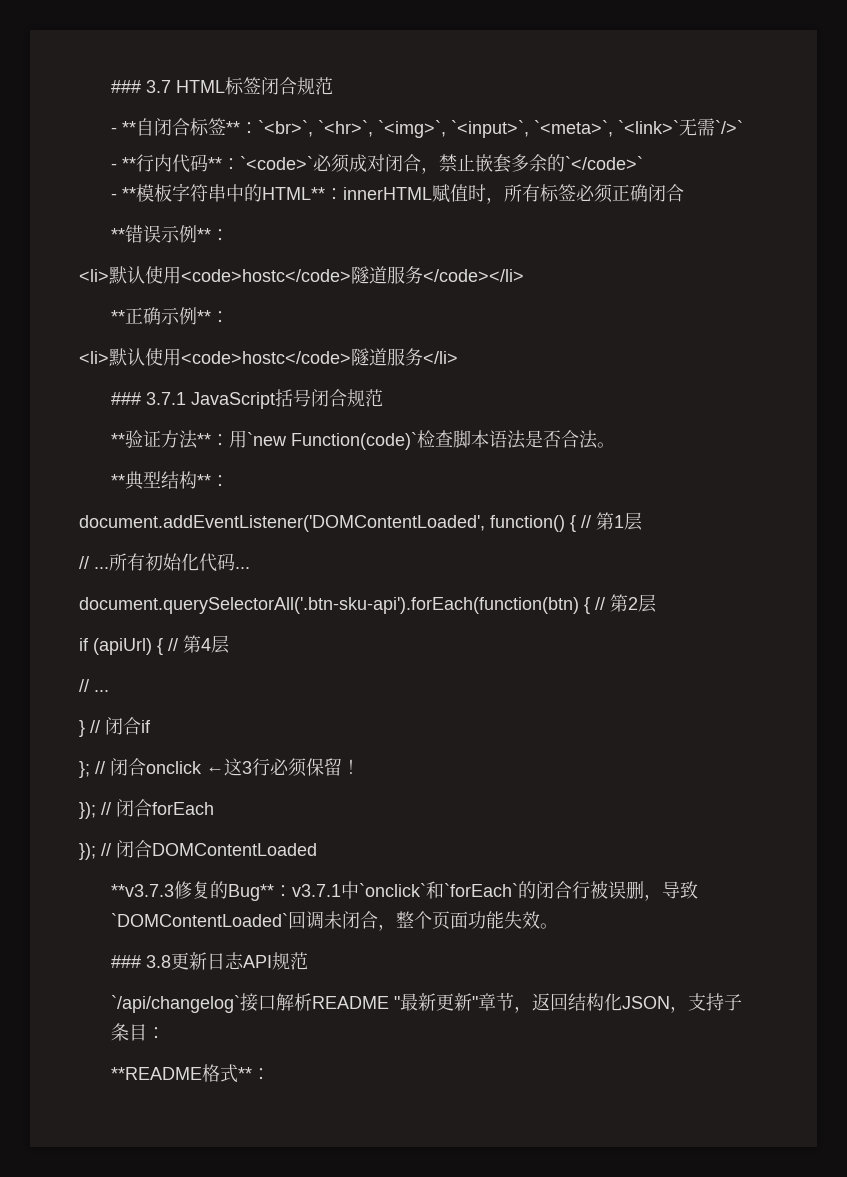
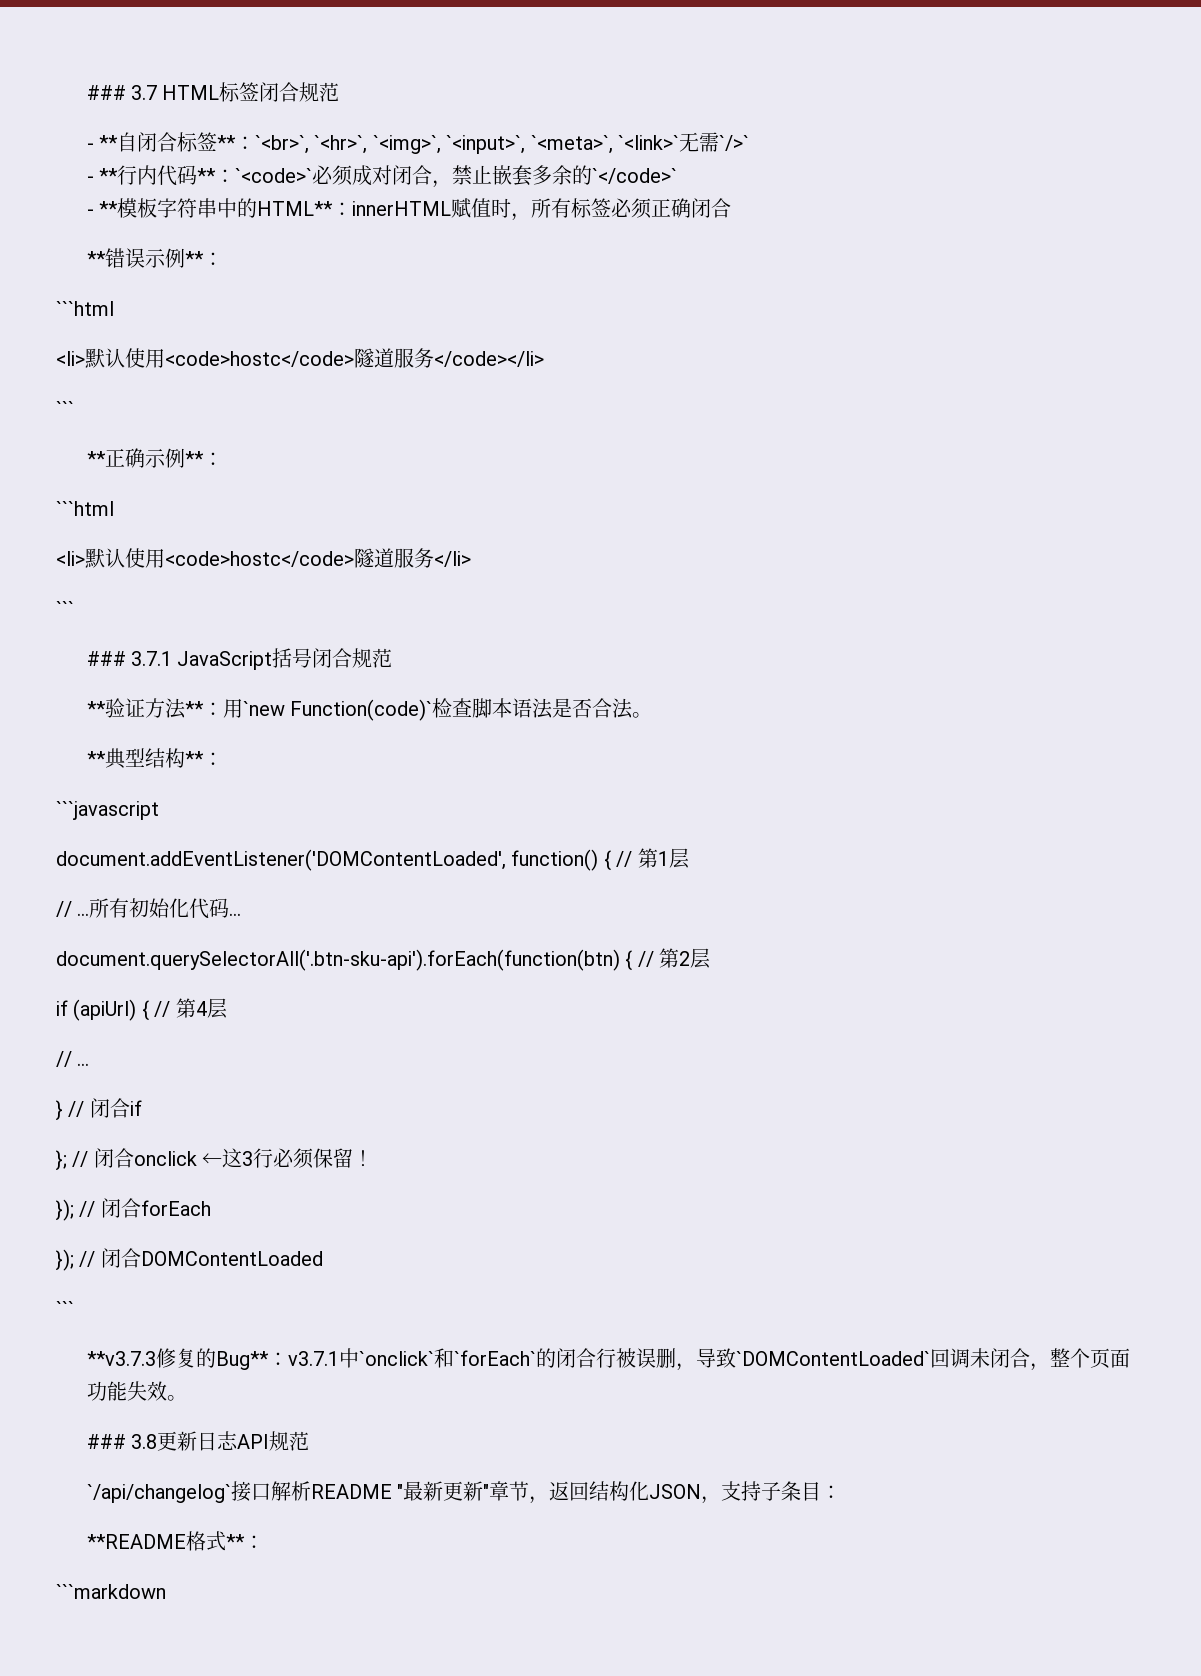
  **错误示例**：
+ ```html
  <li>默认使用<code>hostc</code>隧道服务</code></li>
+ ```
  **正确示例**：
+ ```html
  <li>默认使用<code>hostc</code>隧道服务</li>
+ ```
+ ```javascript
  }); // 闭合DOMContentLoaded
+ ```
+ ```markdown

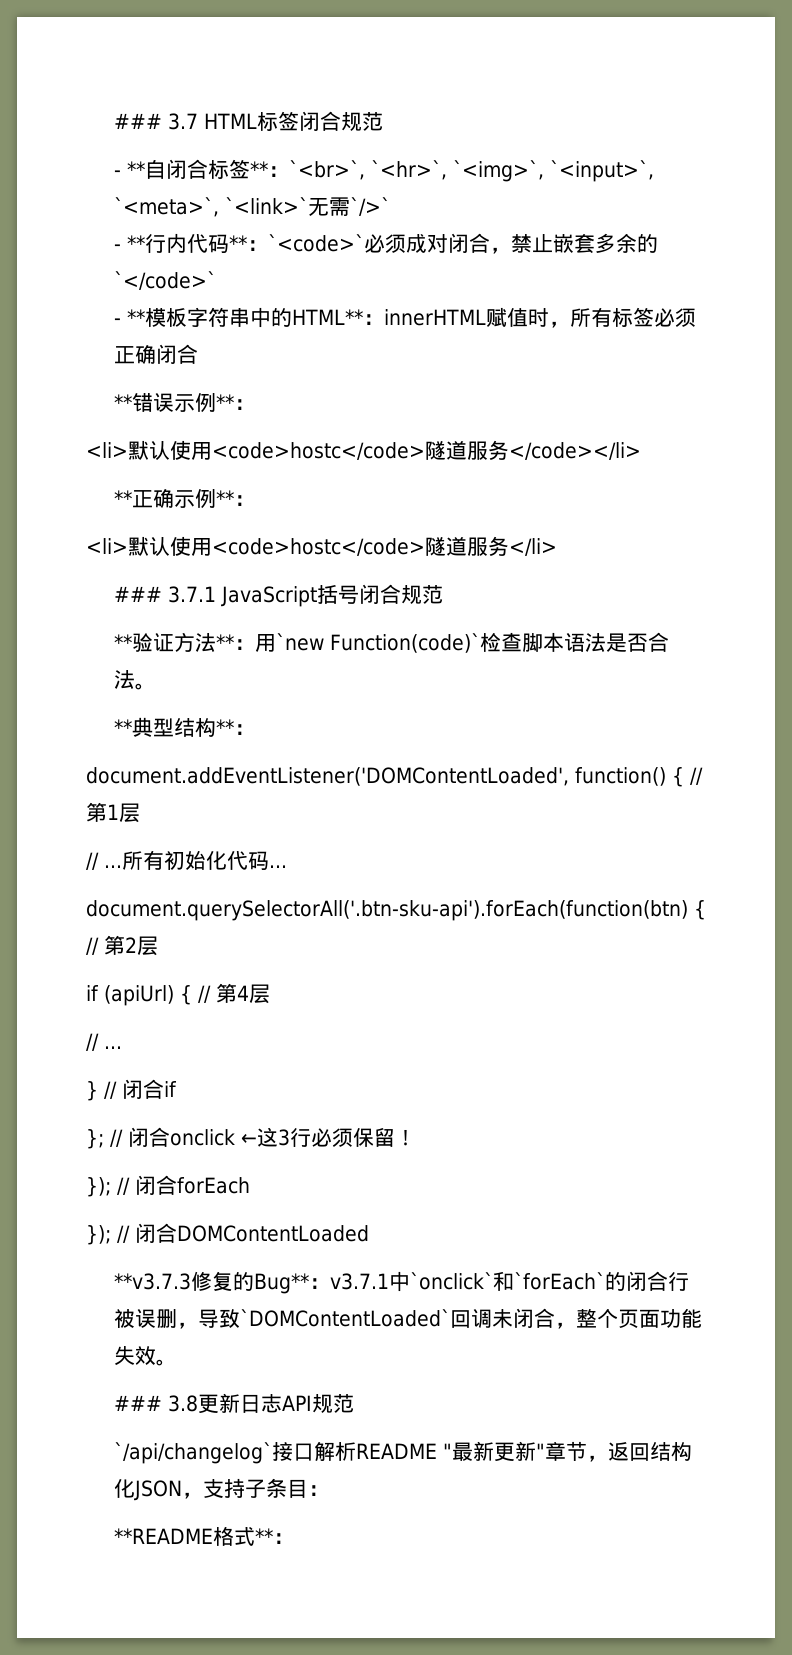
  **错误示例**：
- ```html
  <li>默认使用<code>hostc</code>隧道服务</code></li>
- ```
  **正确示例**：
- ```html
  <li>默认使用<code>hostc</code>隧道服务</li>
- ```
- ```javascript
  }); // 闭合DOMContentLoaded
- ```
- ```markdown

